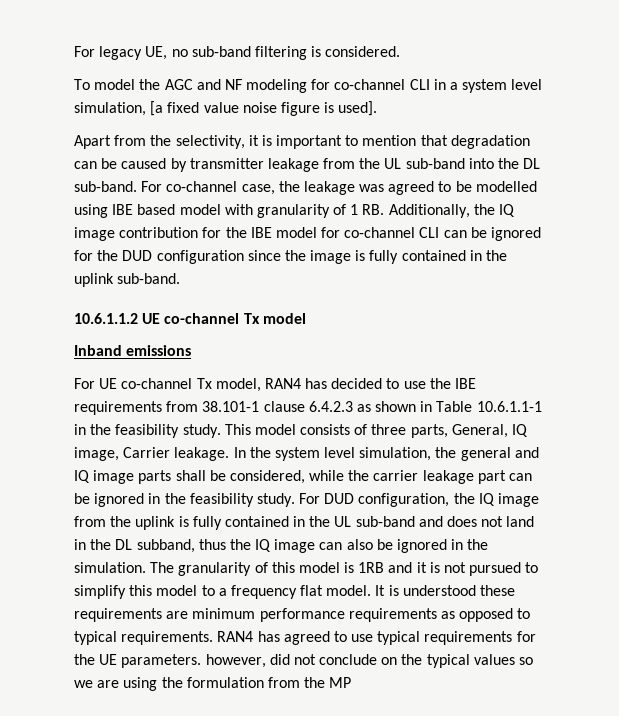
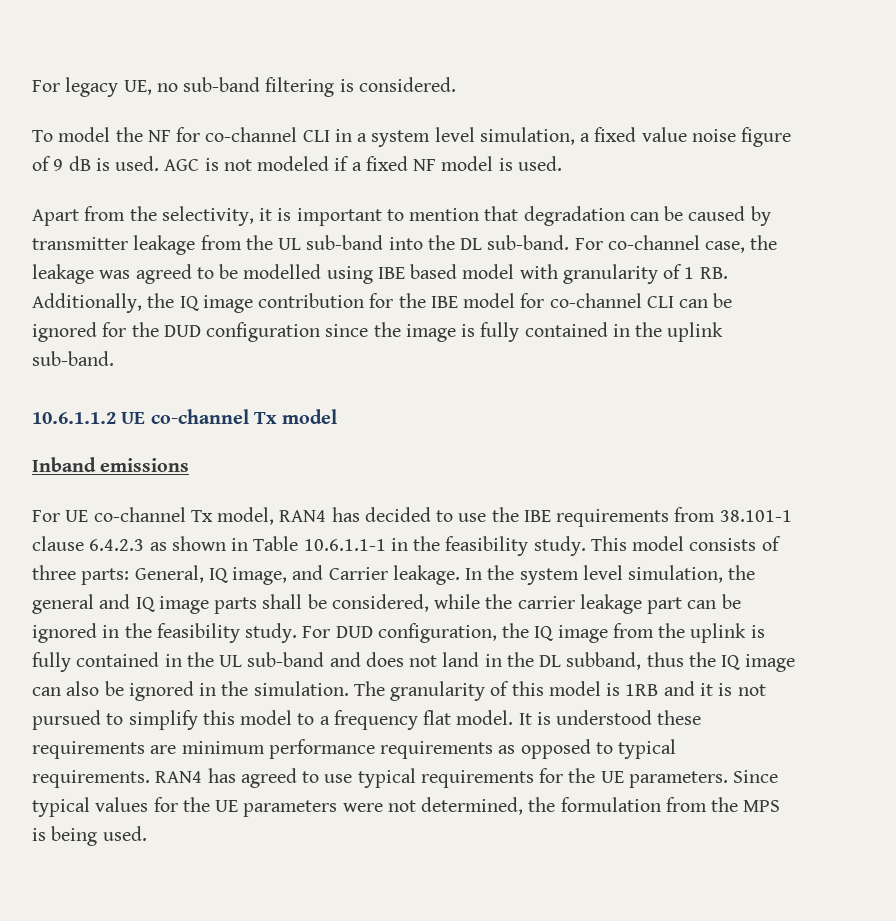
- To model the AGC and NF modeling for co-channel CLI in a system level simulation, [a fixed value noise figure is used].
+ To model the NF for co-channel CLI in a system level simulation, a fixed value noise figure of 9 dB is used. AGC is not modeled if a fixed NF model is used.
- This model consists of three parts, General, IQ image, Carrier leakage.
+ This model consists of three parts: General, IQ image, and Carrier leakage.
- RAN4 has agreed to use typical requirements for the UE parameters. however, did not conclude on the typical values so we are using the formulation from the MP
+ RAN4 has agreed to use typical requirements for the UE parameters. Since typical values for the UE parameters were not determined, the formulation from the MPS is being used.

